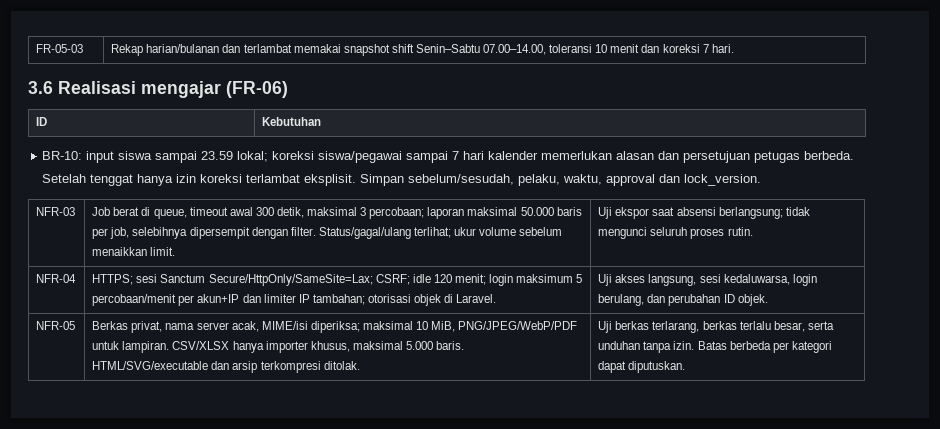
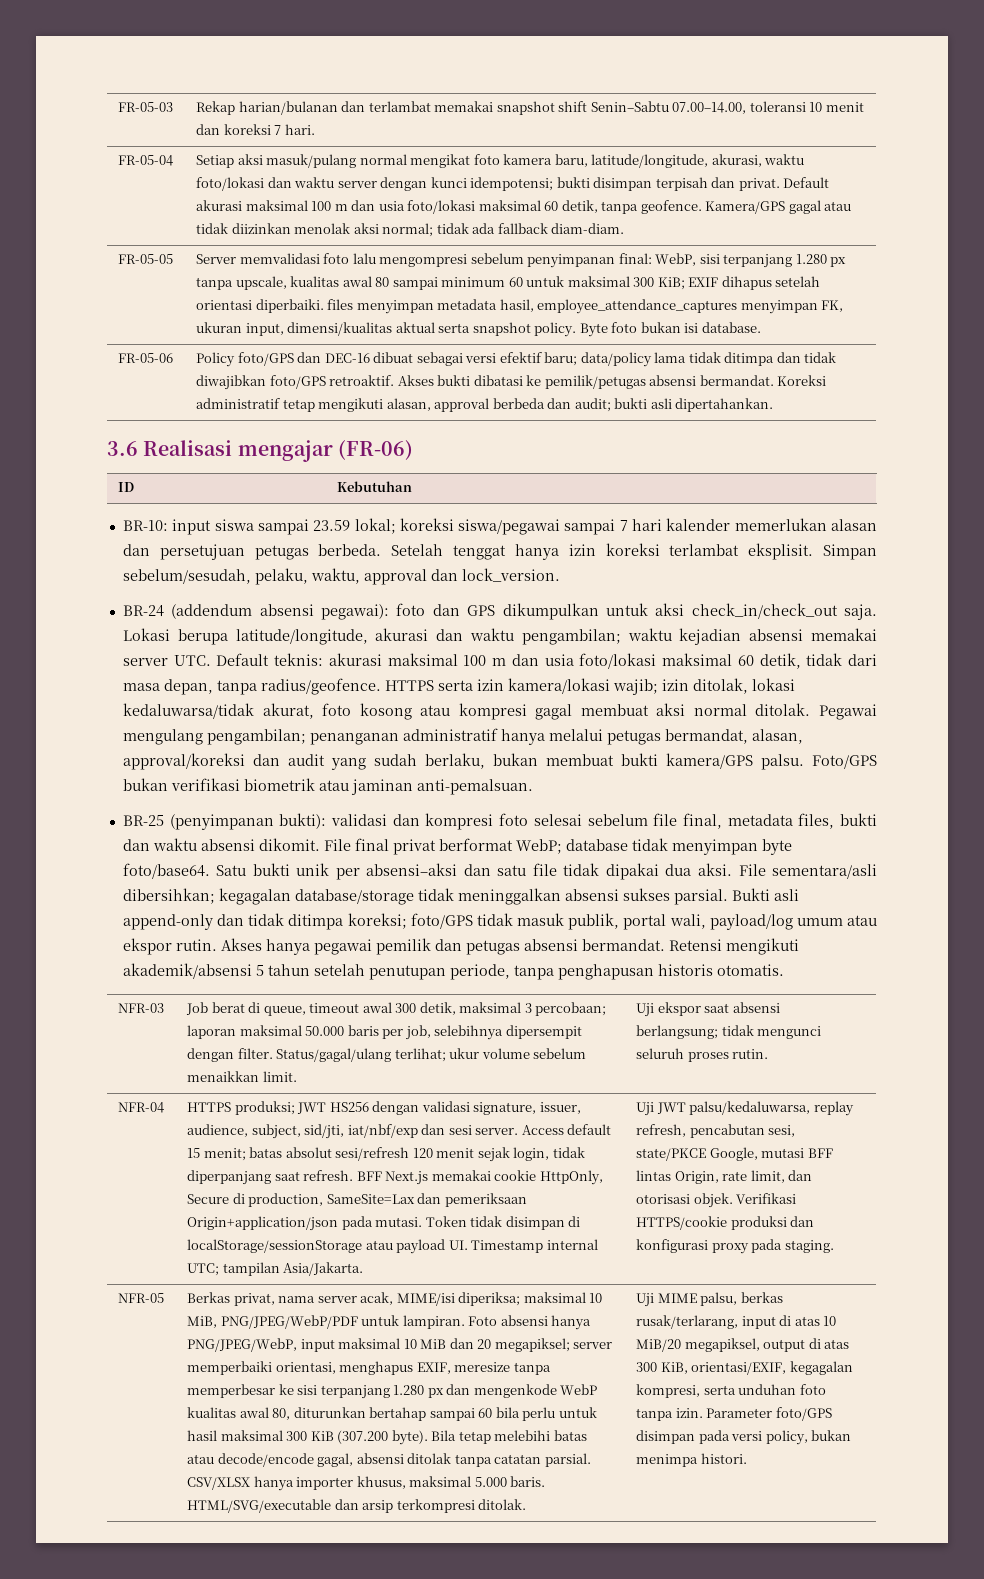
+ FR-05-04 | Setiap aksi masuk/pulang normal mengikat foto kamera baru, latitude/longitude, akurasi, waktu foto/lokasi dan waktu server dengan kunci idempotensi; bukti disimpan terpisah dan privat. Default akurasi maksimal 100 m dan usia foto/lokasi maksimal 60 detik, tanpa geofence. Kamera/GPS gagal atau tidak diizinkan menolak aksi normal; tidak ada fallback diam-diam.
+ FR-05-05 | Server memvalidasi foto lalu mengompresi sebelum penyimpanan final: WebP, sisi terpanjang 1.280 px tanpa upscale, kualitas awal 80 sampai minimum 60 untuk maksimal 300 KiB; EXIF dihapus setelah orientasi diperbaiki. files menyimpan metadata hasil, employee_attendance_captures menyimpan FK, ukuran input, dimensi/kualitas aktual serta snapshot policy. Byte foto bukan isi database.
+ FR-05-06 | Policy foto/GPS dan DEC-16 dibuat sebagai versi efektif baru; data/policy lama tidak ditimpa dan tidak diwajibkan foto/GPS retroaktif. Akses bukti dibatasi ke pemilik/petugas absensi bermandat. Koreksi administratif tetap mengikuti alasan, approval berbeda dan audit; bukti asli dipertahankan.
+ BR-24 (addendum absensi pegawai): foto dan GPS dikumpulkan untuk aksi check_in/check_out saja. Lokasi berupa latitude/longitude, akurasi dan waktu pengambilan; waktu kejadian absensi memakai server UTC. Default teknis: akurasi maksimal 100 m dan usia foto/lokasi maksimal 60 detik, tidak dari masa depan, tanpa radius/geofence. HTTPS serta izin kamera/lokasi wajib; izin ditolak, lokasi kedaluwarsa/tidak akurat, foto kosong atau kompresi gagal membuat aksi normal ditolak. Pegawai mengulang pengambilan; penanganan administratif hanya melalui petugas bermandat, alasan, approval/koreksi dan audit yang sudah berlaku, bukan membuat bukti kamera/GPS palsu. Foto/GPS bukan verifikasi biometrik atau jaminan anti-pemalsuan.
+ BR-25 (penyimpanan bukti): validasi dan kompresi foto selesai sebelum file final, metadata files, bukti dan waktu absensi dikomit. File final privat berformat WebP; database tidak menyimpan byte foto/base64. Satu bukti unik per absensi–aksi dan satu file tidak dipakai dua aksi. File sementara/asli dibersihkan; kegagalan database/storage tidak meninggalkan absensi sukses parsial. Bukti asli append-only dan tidak ditimpa koreksi; foto/GPS tidak masuk publik, portal wali, payload/log umum atau ekspor rutin. Akses hanya pegawai pemilik dan petugas absensi bermandat. Retensi mengikuti akademik/absensi 5 tahun setelah penutupan periode, tanpa penghapusan historis otomatis.
- HTTPS; sesi Sanctum Secure/HttpOnly/SameSite=Lax; CSRF; idle 120 menit; login maksimum 5 percobaan/menit per akun+IP dan limiter IP tambahan; otorisasi objek di Laravel. | Uji akses langsung, sesi kedaluwarsa, login berulang, dan perubahan ID objek.
+ HTTPS produksi; JWT HS256 dengan validasi signature, issuer, audience, subject, sid/jti, iat/nbf/exp dan sesi server. Access default 15 menit; batas absolut sesi/refresh 120 menit sejak login, tidak diperpanjang saat refresh. BFF Next.js memakai cookie HttpOnly, Secure di production, SameSite=Lax dan pemeriksaan Origin+application/json pada mutasi. Token tidak disimpan di localStorage/sessionStorage atau payload UI. Timestamp internal UTC; tampilan Asia/Jakarta. | Uji JWT palsu/kedaluwarsa, replay refresh, pencabutan sesi, state/PKCE Google, mutasi BFF lintas Origin, rate limit, dan otorisasi objek. Verifikasi HTTPS/cookie produksi dan konfigurasi proxy pada staging.
+ Foto absensi hanya PNG/JPEG/WebP, input maksimal 10 MiB dan 20 megapiksel; server memperbaiki orientasi, menghapus EXIF, meresize tanpa memperbesar ke sisi terpanjang 1.280 px dan mengenkode WebP kualitas awal 80, diturunkan bertahap sampai 60 bila perlu untuk hasil maksimal 300 KiB (307.200 byte). Bila tetap melebihi batas atau decode/encode gagal, absensi ditolak tanpa catatan parsial.
- Uji berkas terlarang, berkas terlalu besar, serta unduhan tanpa izin.
+ Uji MIME palsu, berkas rusak/terlarang, input di atas 10 MiB/20 megapiksel, output di atas 300 KiB, orientasi/EXIF, kegagalan kompresi, serta unduhan foto tanpa izin.
- Batas berbeda per kategori dapat diputuskan.
+ Parameter foto/GPS disimpan pada versi policy, bukan menimpa histori.

